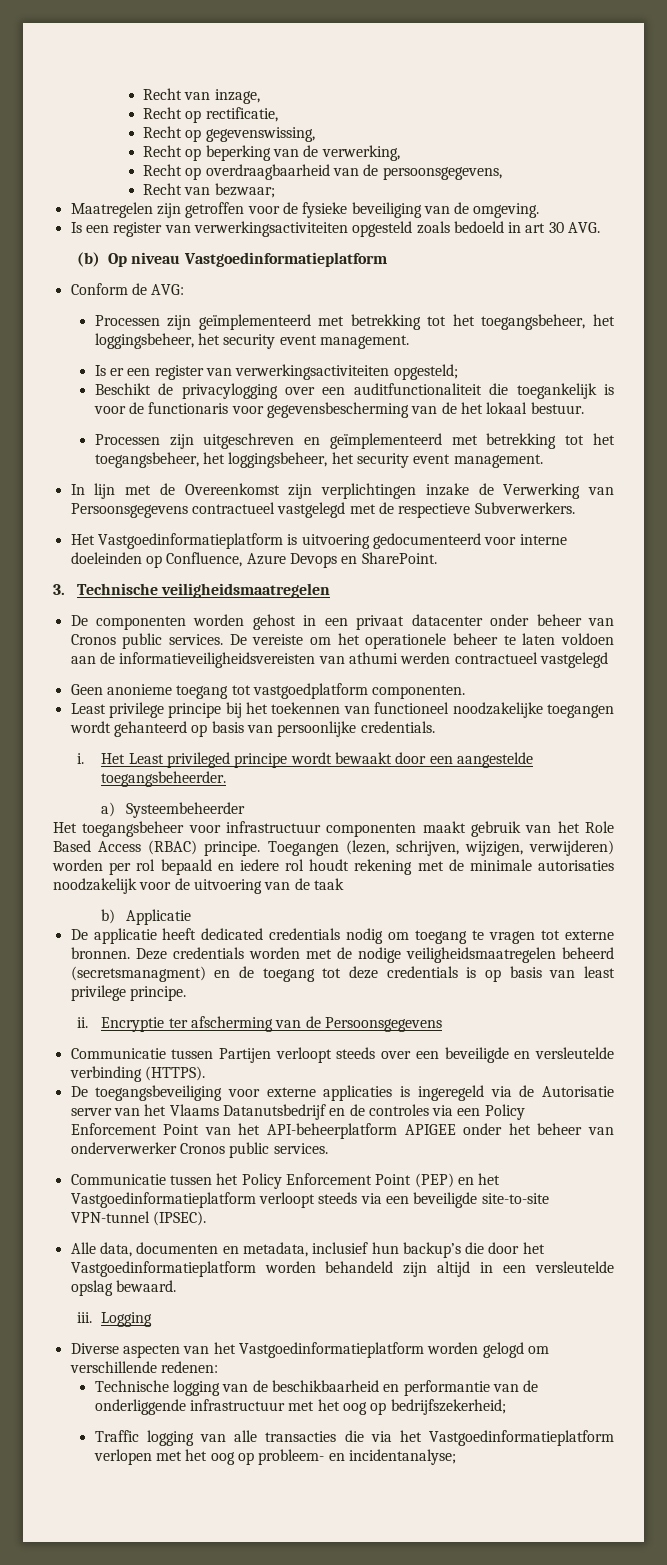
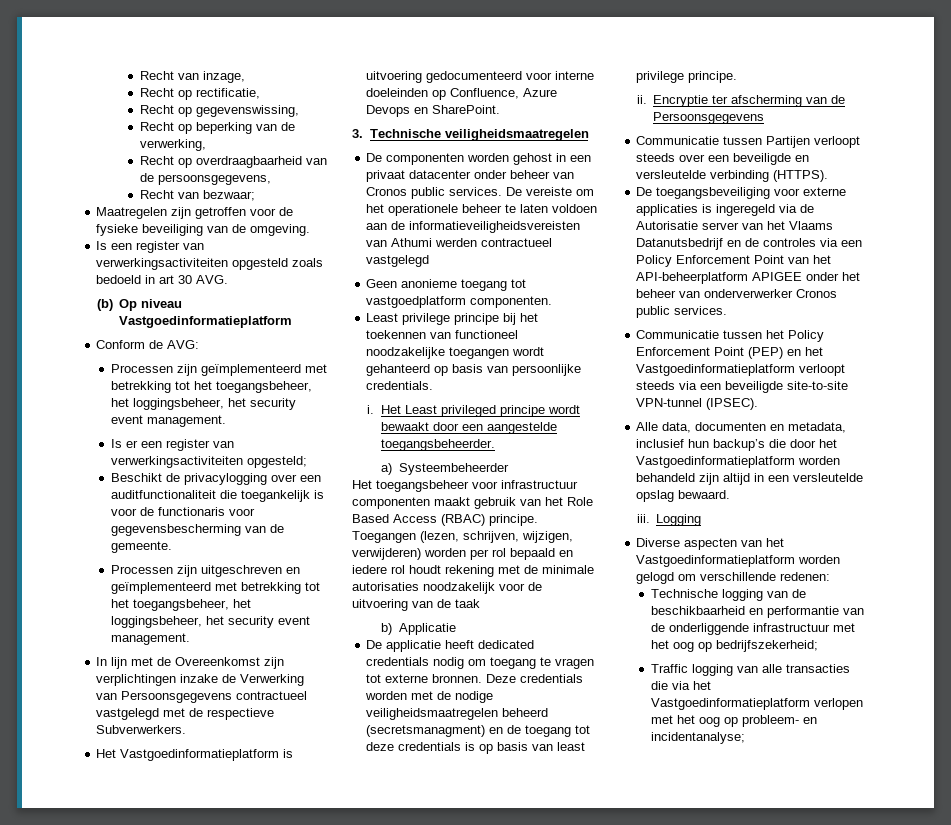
- Beschikt de privacylogging over een auditfunctionaliteit die toegankelijk is voor de functionaris voor gegevensbescherming van de het lokaal bestuur.
+ Beschikt de privacylogging over een auditfunctionaliteit die toegankelijk is voor de functionaris voor gegevensbescherming van de gemeente.
- De vereiste om het operationele beheer te laten voldoen aan de informatieveiligheidsvereisten van athumi werden contractueel vastgelegd
+ De vereiste om het operationele beheer te laten voldoen aan de informatieveiligheidsvereisten van Athumi werden contractueel vastgelegd

